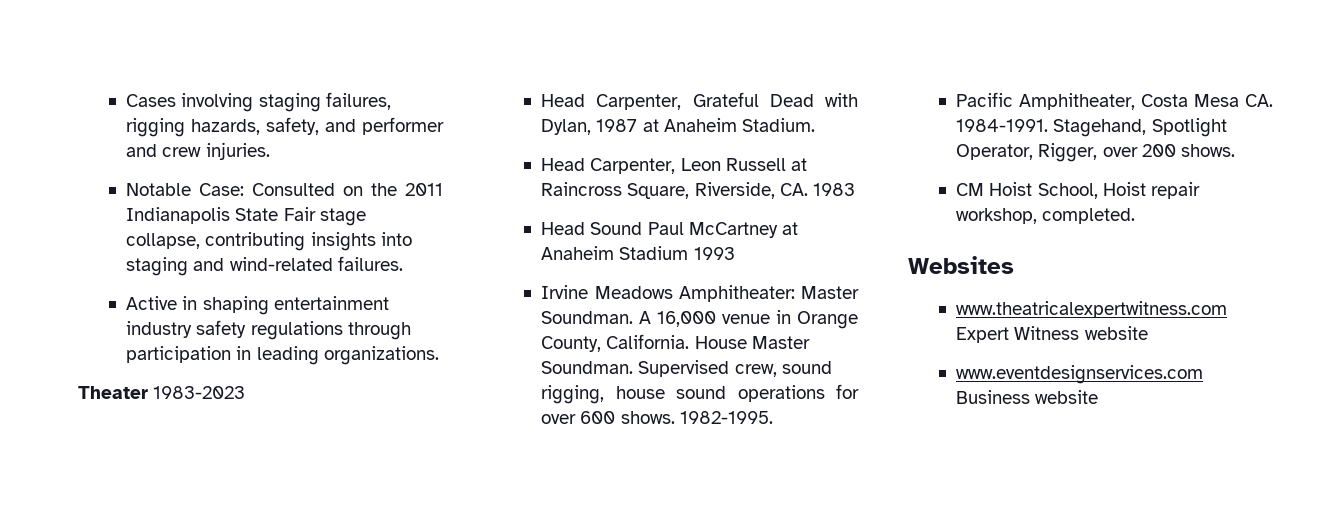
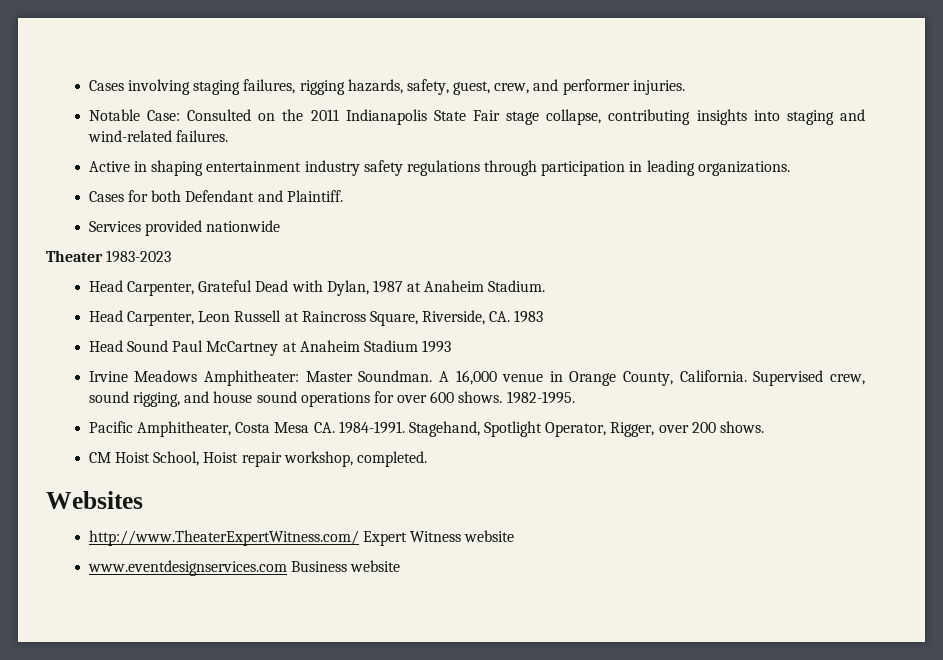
- Cases involving staging failures, rigging hazards, safety, and performer and crew injuries.
+ Cases involving staging failures, rigging hazards, safety, guest, crew, and performer injuries.
+ Cases for both Defendant and Plaintiff.
+ Services provided nationwide
- House Master Soundman.
- Supervised crew, sound rigging, house sound operations for over 600 shows.
+ Supervised crew, sound rigging, and house sound operations for over 600 shows.
- www.theatricalexpertwitness.com Expert Witness website
+ http://www.TheaterExpertWitness.com/ Expert Witness website

